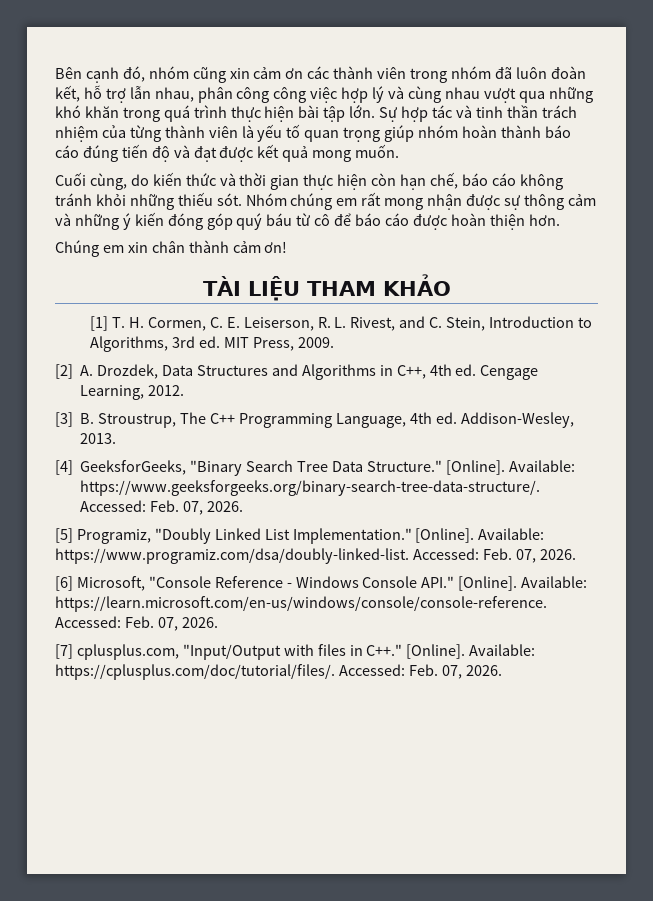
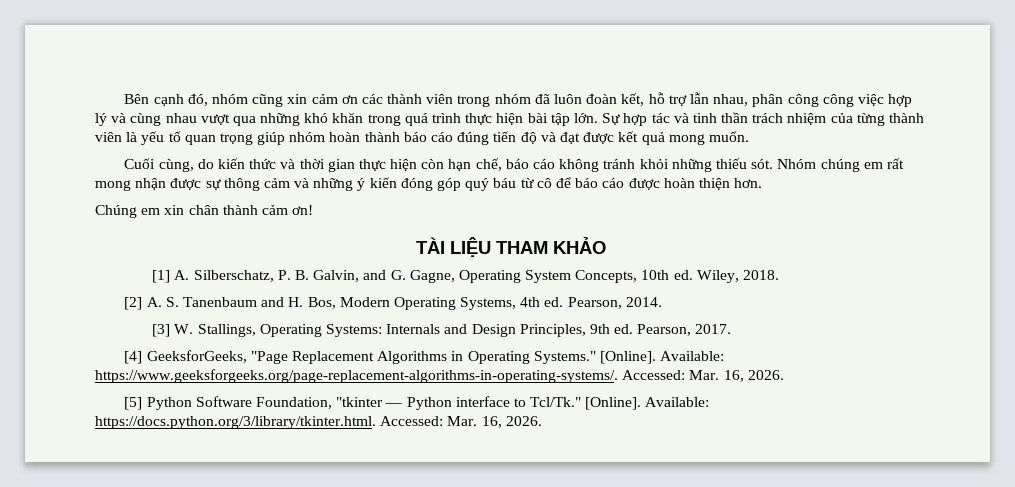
- [1] T. H. Cormen, C. E. Leiserson, R. L. Rivest, and C. Stein, Introduction to Algorithms, 3rd ed. MIT Press, 2009.
- [2] A. Drozdek, Data Structures and Algorithms in C++, 4th ed. Cengage Learning, 2012.
- [3] B. Stroustrup, The C++ Programming Language, 4th ed. Addison-Wesley, 2013.
- [4] GeeksforGeeks, "Binary Search Tree Data Structure." [Online]. Available: https://www.geeksforgeeks.org/binary-search-tree-data-structure/. Accessed: Feb. 07, 2026.
- [5] Programiz, "Doubly Linked List Implementation." [Online]. Available: https://www.programiz.com/dsa/doubly-linked-list. Accessed: Feb. 07, 2026.
- [6] Microsoft, "Console Reference - Windows Console API." [Online]. Available: https://learn.microsoft.com/en-us/windows/console/console-reference. Accessed: Feb. 07, 2026.
- [7] cplusplus.com, "Input/Output with files in C++." [Online]. Available: https://cplusplus.com/doc/tutorial/files/. Accessed: Feb. 07, 2026.
+ [1] A. Silberschatz, P. B. Galvin, and G. Gagne, Operating System Concepts, 10th ed. Wiley, 2018.
+ [2] A. S. Tanenbaum and H. Bos, Modern Operating Systems, 4th ed. Pearson, 2014.
+ [3] W. Stallings, Operating Systems: Internals and Design Principles, 9th ed. Pearson, 2017.
+ [4] GeeksforGeeks, "Page Replacement Algorithms in Operating Systems." [Online]. Available: https://www.geeksforgeeks.org/page-replacement-algorithms-in-operating-systems/. Accessed: Mar. 16, 2026.
+ [5] Python Software Foundation, "tkinter — Python interface to Tcl/Tk." [Online]. Available: https://docs.python.org/3/library/tkinter.html. Accessed: Mar. 16, 2026.

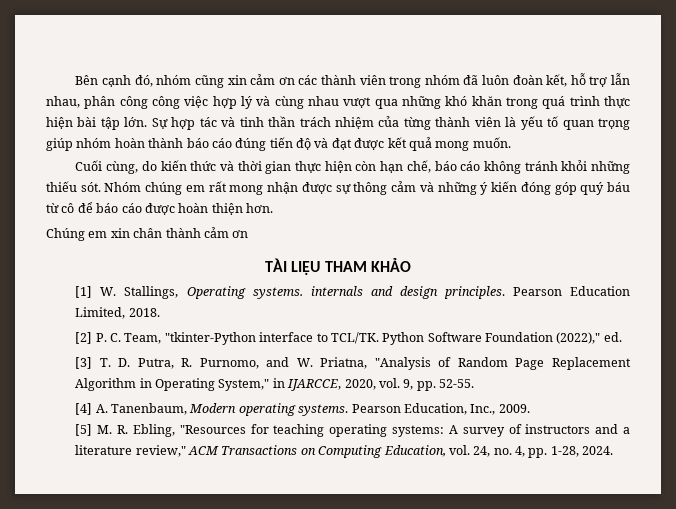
- Chúng em xin chân thành cảm ơn!
+ Chúng em xin chân thành cảm ơn
- [1] A. Silberschatz, P. B. Galvin, and G. Gagne, Operating System Concepts, 10th ed. Wiley, 2018.
- [2] A. S. Tanenbaum and H. Bos, Modern Operating Systems, 4th ed. Pearson, 2014.
+ [1] W. Stallings, Operating systems. internals and design principles. Pearson Education Limited, 2018.
+ [2] P. C. Team, "tkinter-Python interface to TCL/TK. Python Software Foundation (2022)," ed.
- [3] W. Stallings, Operating Systems: Internals and Design Principles, 9th ed. Pearson, 2017.
- [4] GeeksforGeeks, "Page Replacement Algorithms in Operating Systems." [Online]. Available: https://www.geeksforgeeks.org/page-replacement-algorithms-in-operating-systems/. Accessed: Mar. 16, 2026.
- [5] Python Software Foundation, "tkinter — Python interface to Tcl/Tk." [Online]. Available: https://docs.python.org/3/library/tkinter.html. Accessed: Mar. 16, 2026.
+ [3] T. D. Putra, R. Purnomo, and W. Priatna, "Analysis of Random Page Replacement Algorithm in Operating System," in IJARCCE, 2020, vol. 9, pp. 52-55.
+ [4] A. Tanenbaum, Modern operating systems. Pearson Education, Inc., 2009.
+ [5] M. R. Ebling, "Resources for teaching operating systems: A survey of instructors and a literature review," ACM Transactions on Computing Education, vol. 24, no. 4, pp. 1-28, 2024.

